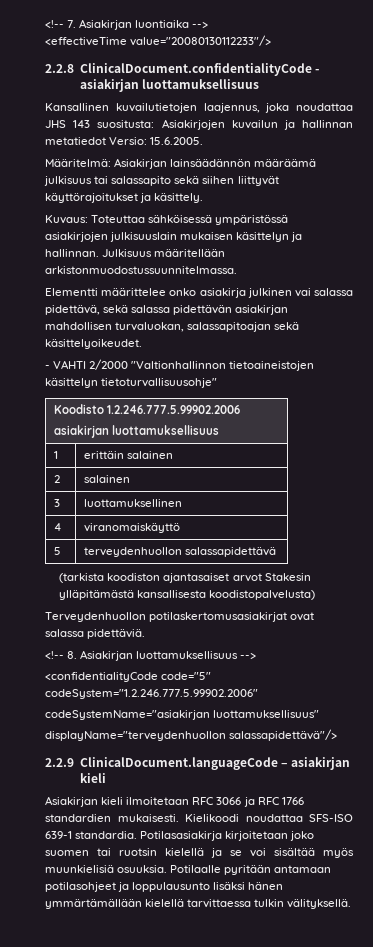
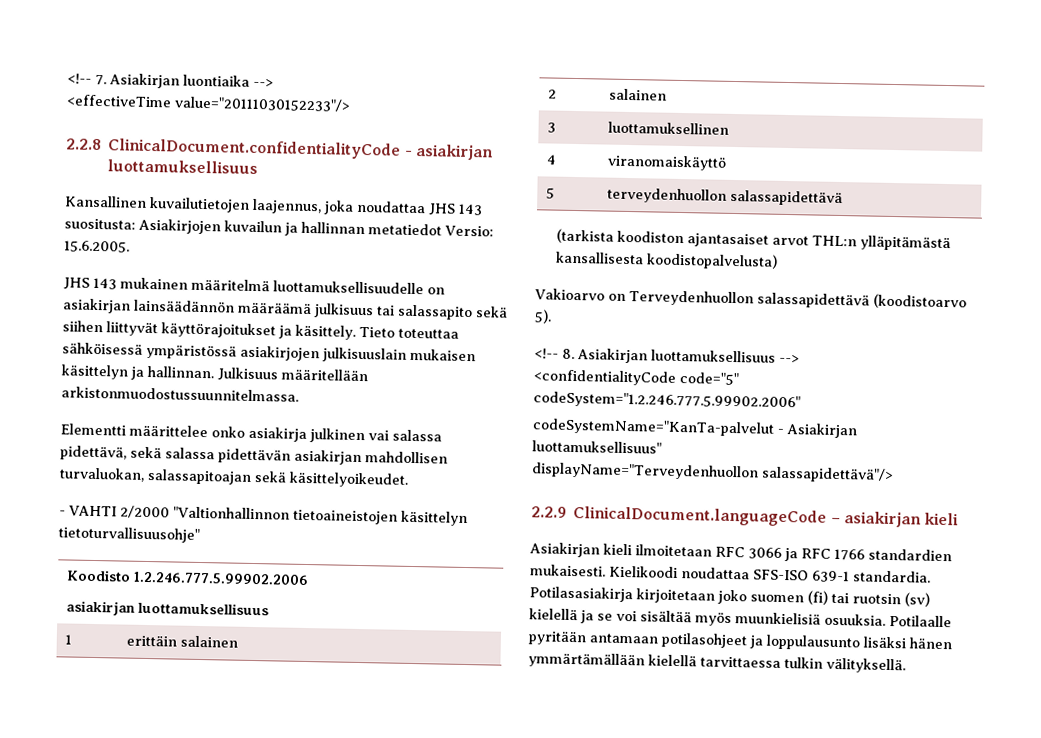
- <effectiveTime value="20080130112233"/>
+ <effectiveTime value="20111030152233"/>
- Määritelmä: Asiakirjan lainsäädännön määräämä julkisuus tai salassapito sekä siihen liittyvät käyttörajoitukset ja käsittely.
- Kuvaus: Toteuttaa sähköisessä ympäristössä asiakirjojen julkisuuslain mukaisen käsittelyn ja hallinnan.
+ JHS 143 mukainen määritelmä luottamuksellisuudelle on asiakirjan lainsäädännön määräämä julkisuus tai salassapito sekä siihen liittyvät käyttörajoitukset ja käsittely. Tieto toteuttaa sähköisessä ympäristössä asiakirjojen julkisuuslain mukaisen käsittelyn ja hallinnan.
- (tarkista koodiston ajantasaiset arvot Stakesin ylläpitämästä kansallisesta koodistopalvelusta)
+ (tarkista koodiston ajantasaiset arvot THL:n ylläpitämästä kansallisesta koodistopalvelusta)
- Terveydenhuollon potilaskertomusasiakirjat ovat salassa pidettäviä.
+ Vakioarvo on Terveydenhuollon salassapidettävä (koodistoarvo 5).
- codeSystemName="asiakirjan luottamuksellisuus"
+ codeSystemName="KanTa-palvelut - Asiakirjan luottamuksellisuus"
- displayName="terveydenhuollon salassapidettävä"/>
+ displayName="Terveydenhuollon salassapidettävä"/>
- Potilasasiakirja kirjoitetaan joko suomen tai ruotsin kielellä ja se voi sisältää myös muunkielisiä osuuksia.
+ Potilasasiakirja kirjoitetaan joko suomen (fi) tai ruotsin (sv) kielellä ja se voi sisältää myös muunkielisiä osuuksia.

